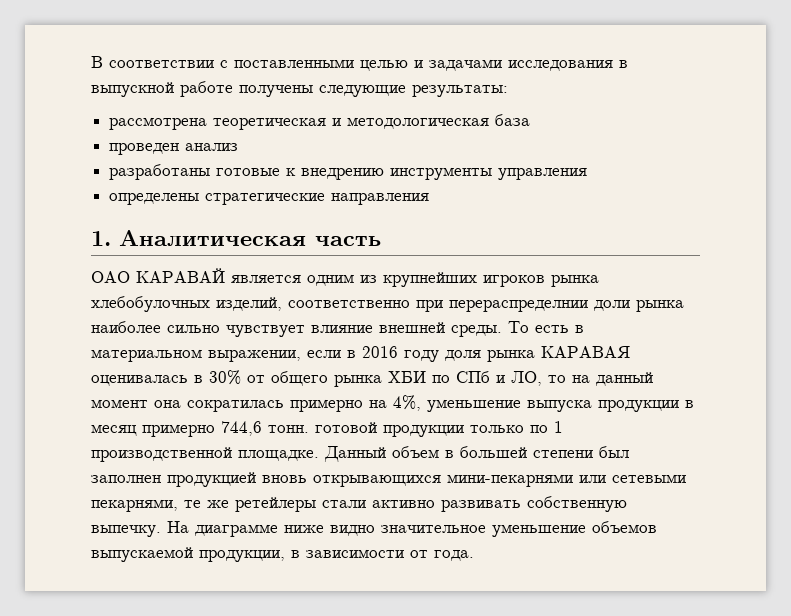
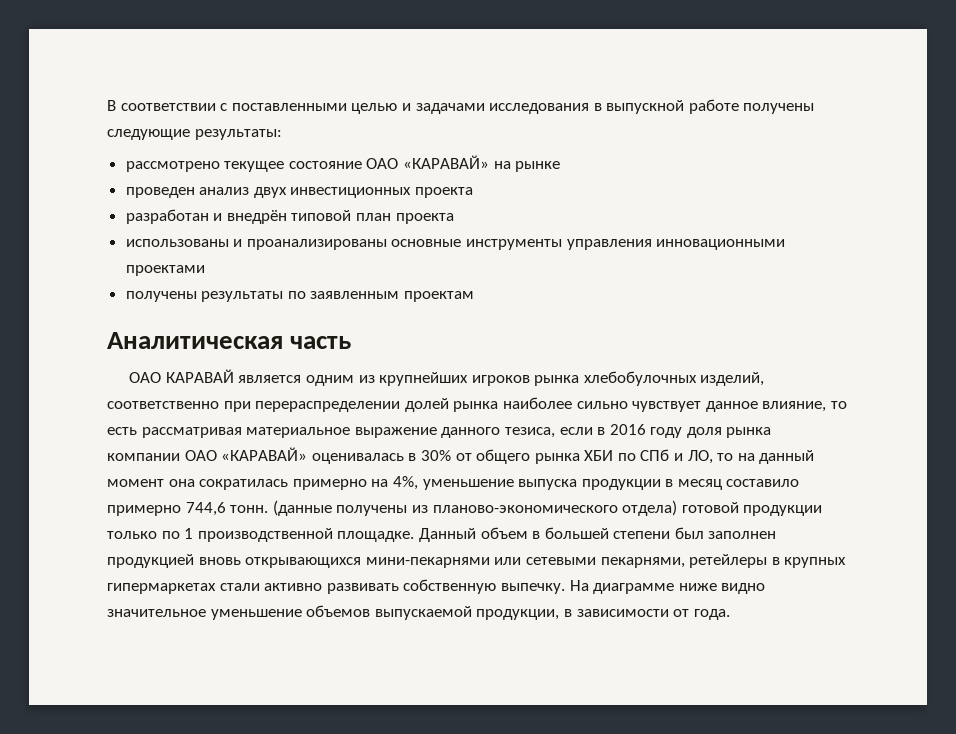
- рассмотрена теоретическая и методологическая база
- проведен анализ
- разработаны готовые к внедрению инструменты управления
- определены стратегические направления
- 1. Аналитическая часть
+ рассмотрено текущее состояние ОАО «КАРАВАЙ» на рынке
+ проведен анализ двух инвестиционных проекта
+ разработан и внедрён типовой план проекта
+ использованы и проанализированы основные инструменты управления инновационными проектами
+ получены результаты по заявленным проектам
+ Аналитическая часть
- ОАО КАРАВАЙ является одним из крупнейших игроков рынка хлебобулочных изделий, соответственно при перераспределнии доли рынка наиболее сильно чувствует влияние внешней среды. То есть в материальном выражении, если в 2016 году доля рынка КАРАВАЯ оценивалась в 30% от общего рынка ХБИ по СПб и ЛО, то на данный момент она сократилась примерно на 4%, уменьшение выпуска продукции в месяц примерно 744,6 тонн. готовой продукции только по 1 производственной площадке.
+ ОАО КАРАВАЙ является одним из крупнейших игроков рынка хлебобулочных изделий, соответственно при перераспределении долей рынка наиболее сильно чувствует данное влияние, то есть рассматривая материальное выражение данного тезиса, если в 2016 году доля рынка компании ОАО «КАРАВАЙ» оценивалась в 30% от общего рынка ХБИ по СПб и ЛО, то на данный момент она сократилась примерно на 4%, уменьшение выпуска продукции в месяц составило примерно 744,6 тонн. (данные получены из планово-экономического отдела) готовой продукции только по 1 производственной площадке.
- Данный объем в большей степени был заполнен продукцией вновь открывающихся мини-пекарнями или сетевыми пекарнями, те же ретейлеры стали активно развивать собственную выпечку.
+ Данный объем в большей степени был заполнен продукцией вновь открывающихся мини-пекарнями или сетевыми пекарнями, ретейлеры в крупных гипермаркетах стали активно развивать собственную выпечку.

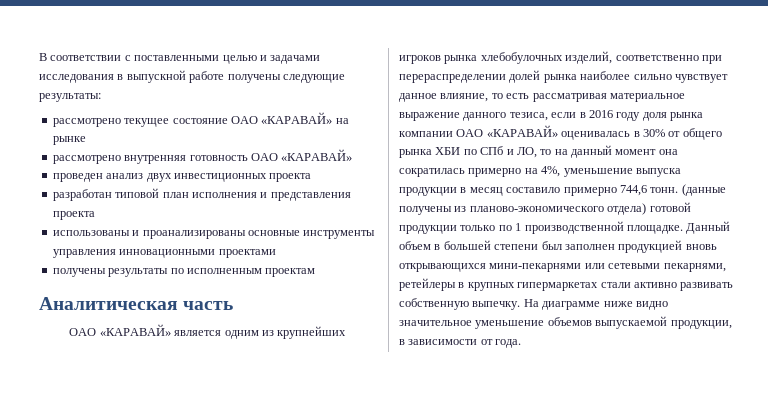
+ рассмотрено внутренняя готовность ОАО «КАРАВАЙ»
- разработан и внедрён типовой план проекта
+ разработан типовой план исполнения и представления проекта
- получены результаты по заявленным проектам
+ получены результаты по исполненным проектам
- ОАО КАРАВАЙ является одним из крупнейших игроков рынка хлебобулочных изделий, соответственно при перераспределении долей рынка наиболее сильно чувствует данное влияние, то есть рассматривая материальное выражение данного тезиса, если в 2016 году доля рынка компании ОАО «КАРАВАЙ» оценивалась в 30% от общего рынка ХБИ по СПб и ЛО, то на данный момент она сократилась примерно на 4%, уменьшение выпуска продукции в месяц составило примерно 744,6 тонн.
+ ОАО «КАРАВАЙ» является одним из крупнейших игроков рынка хлебобулочных изделий, соответственно при перераспределении долей рынка наиболее сильно чувствует данное влияние, то есть рассматривая материальное выражение данного тезиса, если в 2016 году доля рынка компании ОАО «КАРАВАЙ» оценивалась в 30% от общего рынка ХБИ по СПб и ЛО, то на данный момент она сократилась примерно на 4%, уменьшение выпуска продукции в месяц составило примерно 744,6 тонн.

